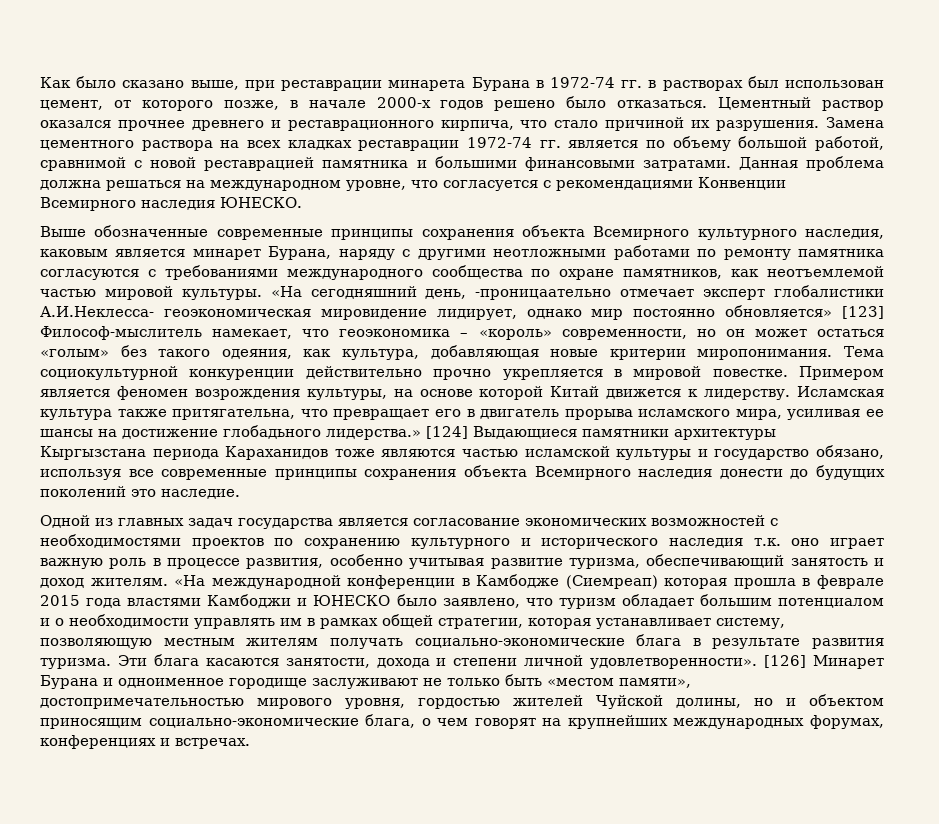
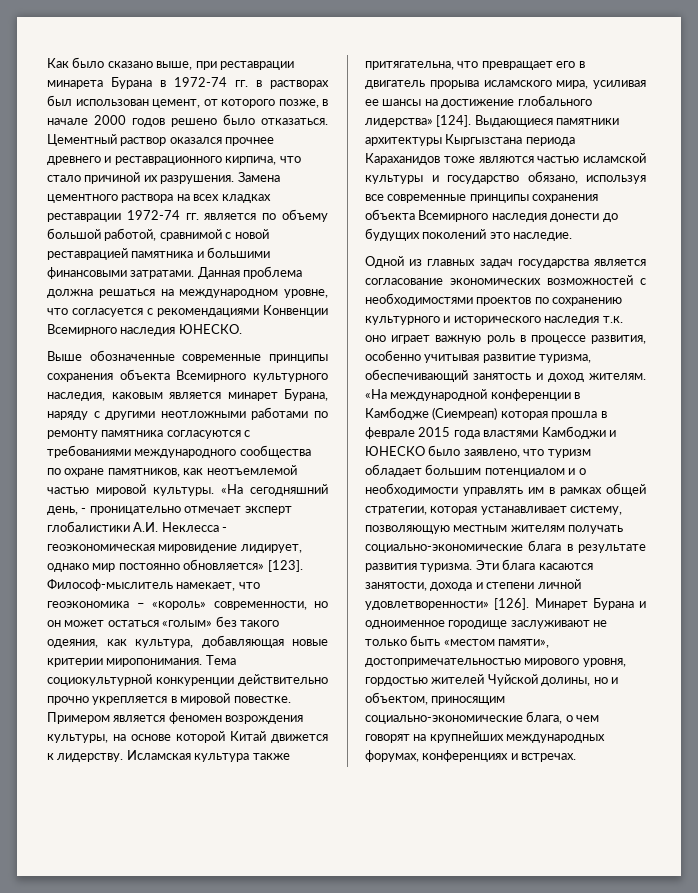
- Как было сказано выше, при реставрации минарета Бурана в 1972-74 гг. в растворах был использован цемент, от которого позже, в начале 2000-х годов решено было отказаться.
+ Как было сказано выше, при реставрации минарета Бурана в 1972-74 гг. в растворах был использован цемент, от которого позже, в начале 2000 годов решено было отказаться.
- «На сегодняшний день, -проницаательно отмечает эксперт глобалистики А.И.Неклесса- геоэкономическая мировидение лидирует, однако мир постоянно обновляется» [123] Философ-мыслитель намекает, что геоэкономика – «король» современности, но он может остаться «голым» без такого одеяния, как культура, добавляющая новые критерии миропонимания.
+ «На сегодняшний день, - проницательно отмечает эксперт глобалистики А.И. Неклесса - геоэкономическая мировидение лидирует, однако мир постоянно обновляется» [123]. Философ-мыслитель намекает, что геоэкономика – «король» современности, но он может остаться «голым» без такого одеяния, как культура, добавляющая новые критерии миропонимания.
- Исламская культура также притягательна, что превращает его в двигатель прорыва исламского мира, усиливая ее шансы на достижение глобадьного лидерства.» [124] Выдающиеся памятники архитектуры Кыргызстана периода Караханидов тоже являются частью исламской культуры и государство обязано, используя все современные принципы сохранения объекта Всемирного наследия донести до будущих поколений это наследие.
+ Исламская культура также притягательна, что превращает его в двигатель прорыва исламского мира, усиливая ее шансы на достижение глобального лидерства» [124]. Выдающиеся памятники архитектуры Кыргызстана периода Караханидов тоже являются частью исламской культуры и государство обязано, используя все современные принципы сохранения объекта Всемирного наследия донести до будущих поколений это наследие.
- Эти блага касаются занятости, дохода и степени личной удовлетворенности». [126] Минарет Бурана и одноименное городище заслуживают не только быть «местом памяти», достопримечательностью мирового уровня, гордостью жителей Чуйской долины, но и объектом приносящим социально-экономические блага, о чем говорят на крупнейших международных форумах, конференциях и встречах.
+ Эти блага касаются занятости, дохода и степени личной удовлетворенности» [126]. Минарет Бурана и одноименное городище заслуживают не только быть «местом памяти», достопримечательностью мирового уровня, гордостью жителей Чуйской долины, но и объектом, приносящим социально-экономические блага, о чем говорят на крупнейших международных форумах, конференциях и встречах.

